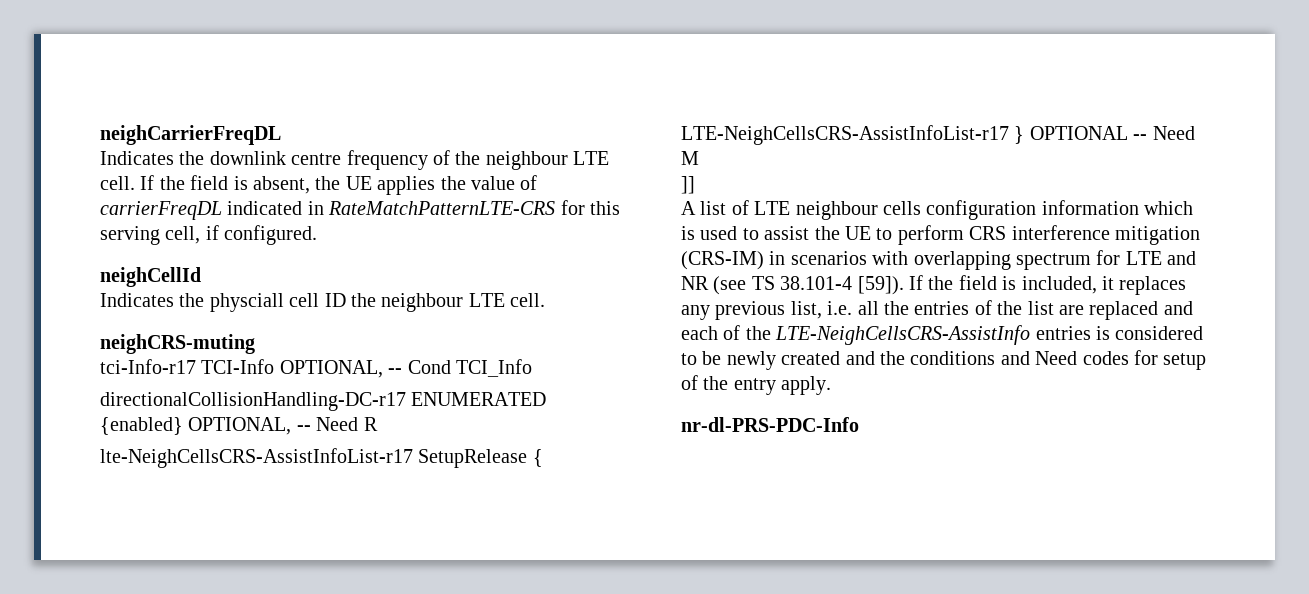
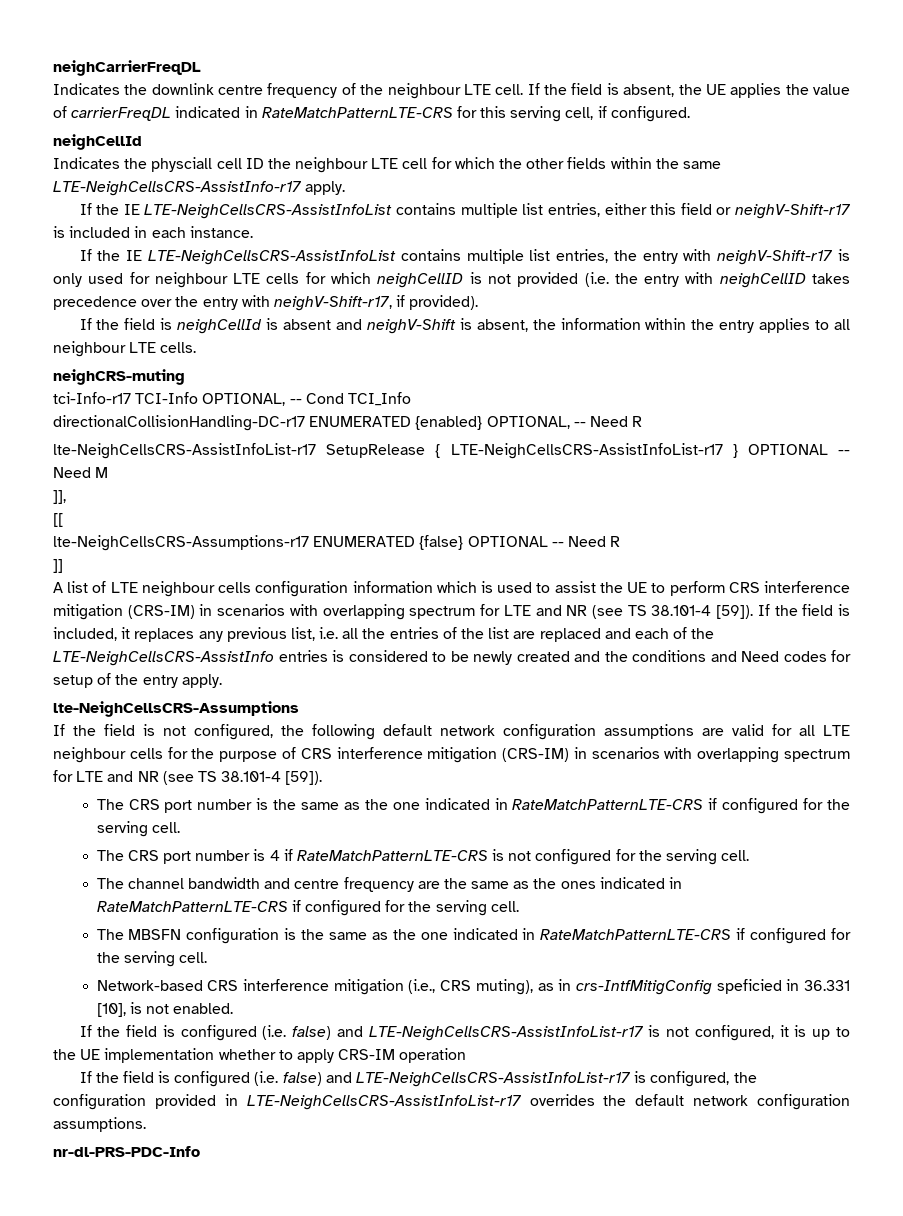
- Indicates the physciall cell ID the neighbour LTE cell.
+ Indicates the physciall cell ID the neighbour LTE cell for which the other fields within the same LTE-NeighCellsCRS-AssistInfo-r17 apply.
+ If the IE LTE-NeighCellsCRS-AssistInfoList contains multiple list entries, either this field or neighV-Shift-r17 is included in each instance.
+ If the IE LTE-NeighCellsCRS-AssistInfoList contains multiple list entries, the entry with neighV-Shift-r17 is only used for neighbour LTE cells for which neighCellID is not provided (i.e. the entry with neighCellID takes precedence over the entry with neighV-Shift-r17, if provided).
+ If the field is neighCellId is absent and neighV-Shift is absent, the information within the entry applies to all neighbour LTE cells.
+ ]],
+ [[
+ lte-NeighCellsCRS-Assumptions-r17 ENUMERATED {false} OPTIONAL -- Need R
+ lte-NeighCellsCRS-Assumptions
+ If the field is not configured, the following default network configuration assumptions are valid for all LTE neighbour cells for the purpose of CRS interference mitigation (CRS-IM) in scenarios with overlapping spectrum for LTE and NR (see TS 38.101-4 [59]).
+ The CRS port number is the same as the one indicated in RateMatchPatternLTE-CRS if configured for the serving cell.
+ The CRS port number is 4 if RateMatchPatternLTE-CRS is not configured for the serving cell.
+ The channel bandwidth and centre frequency are the same as the ones indicated in RateMatchPatternLTE-CRS if configured for the serving cell.
+ The MBSFN configuration is the same as the one indicated in RateMatchPatternLTE-CRS if configured for the serving cell.
+ Network-based CRS interference mitigation (i.e., CRS muting), as in crs-IntfMitigConfig speficied in 36.331 [10], is not enabled.
+ If the field is configured (i.e. false) and LTE-NeighCellsCRS-AssistInfoList-r17 is not configured, it is up to the UE implementation whether to apply CRS-IM operation
+ If the field is configured (i.e. false) and LTE-NeighCellsCRS-AssistInfoList-r17 is configured, the configuration provided in LTE-NeighCellsCRS-AssistInfoList-r17 overrides the default network configuration assumptions.

